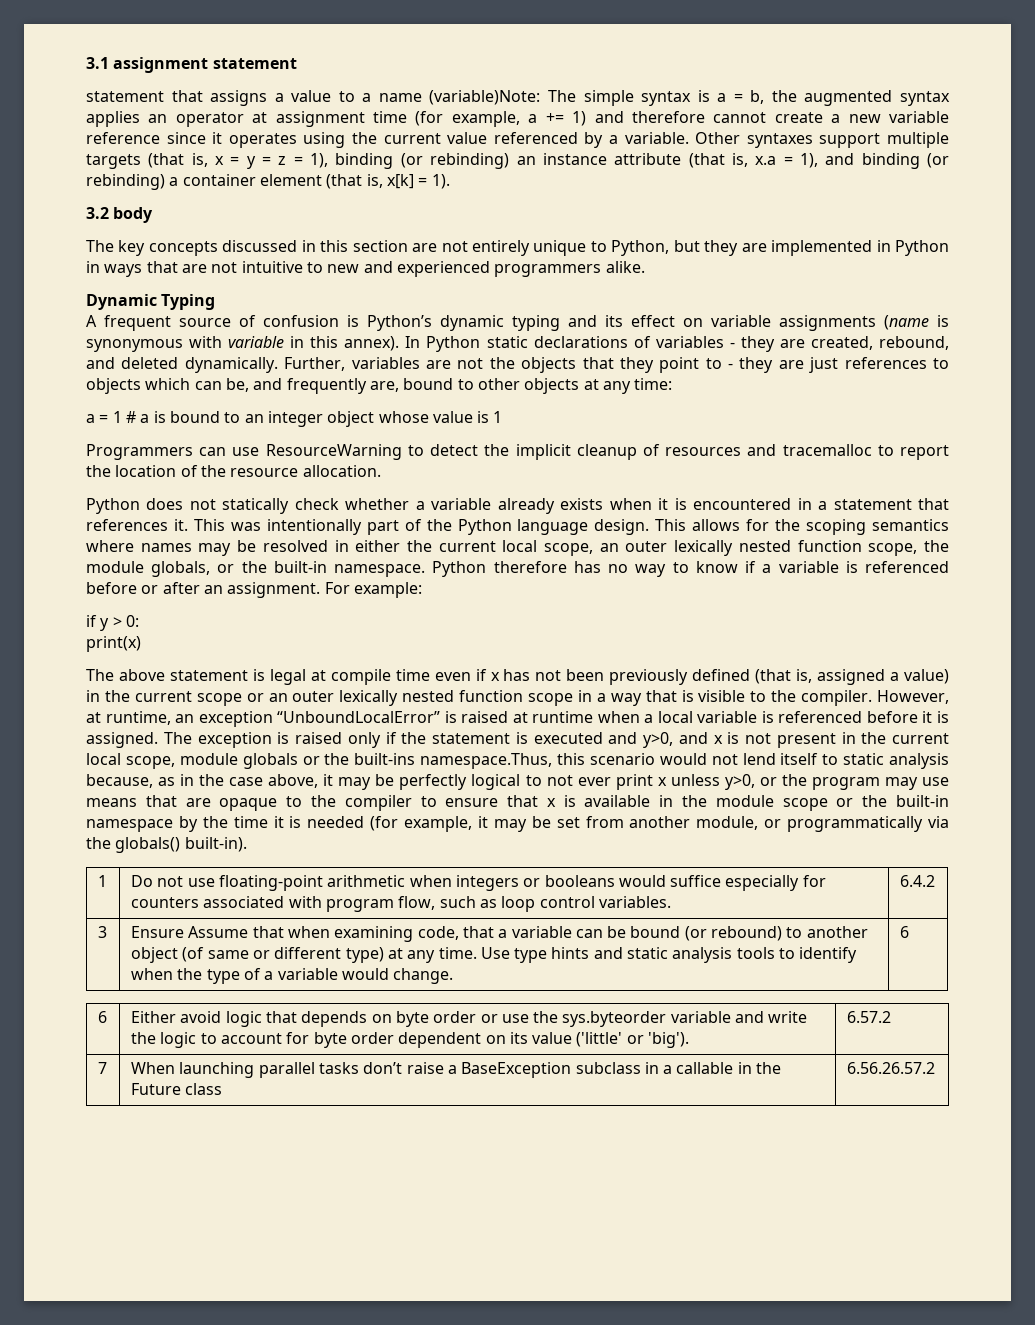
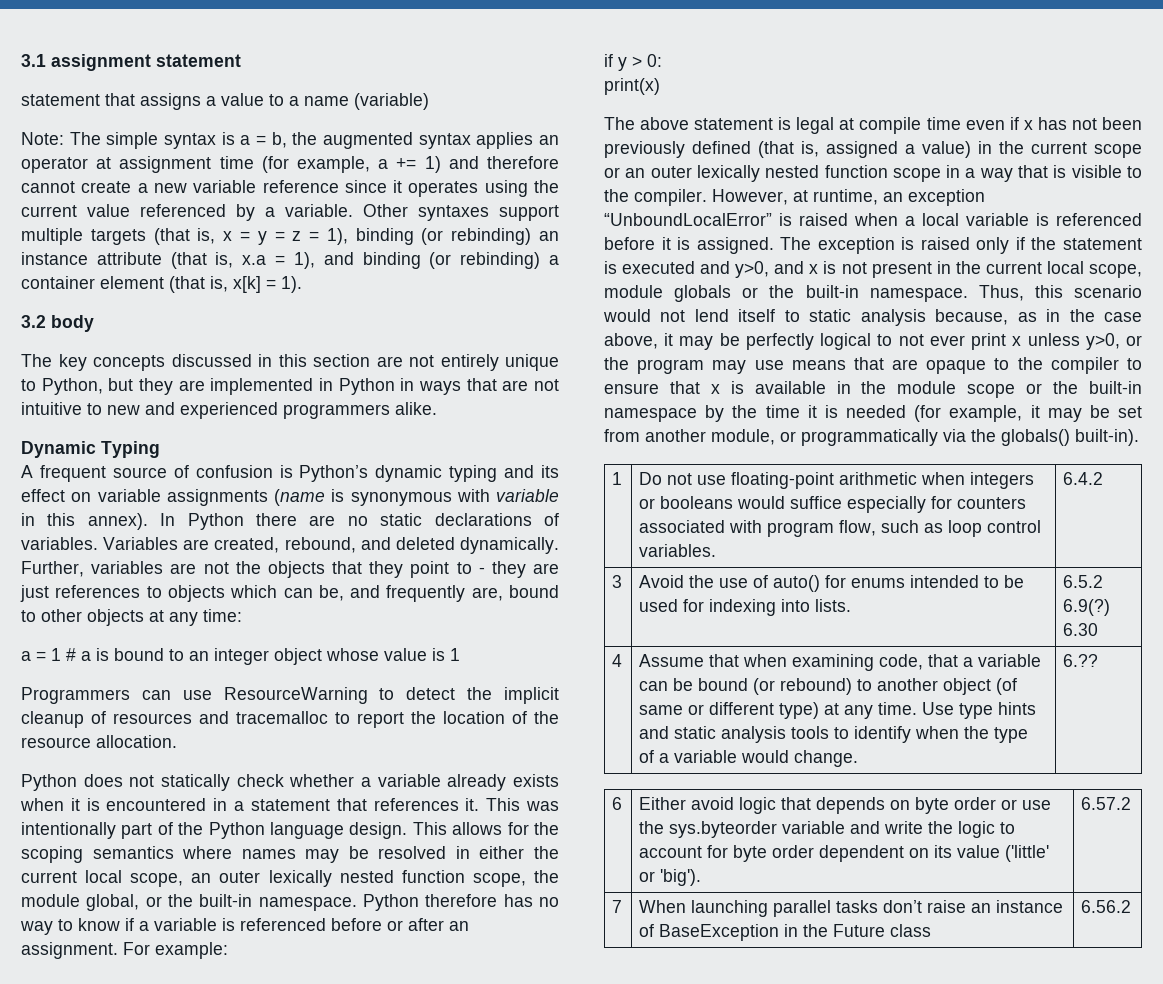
- statement that assigns a value to a name (variable)Note: The simple syntax is a = b, the augmented syntax applies an operator at assignment time (for example, a += 1) and therefore cannot create a new variable reference since it operates using the current value referenced by a variable.
+ statement that assigns a value to a name (variable)
+ Note: The simple syntax is a = b, the augmented syntax applies an operator at assignment time (for example, a += 1) and therefore cannot create a new variable reference since it operates using the current value referenced by a variable.
- In Python static declarations of variables - they are created, rebound, and deleted dynamically.
+ In Python there are no static declarations of variables. Variables are created, rebound, and deleted dynamically.
- This allows for the scoping semantics where names may be resolved in either the current local scope, an outer lexically nested function scope, the module globals, or the built-in namespace.
+ This allows for the scoping semantics where names may be resolved in either the current local scope, an outer lexically nested function scope, the module global, or the built-in namespace.
- However, at runtime, an exception “UnboundLocalError” is raised at runtime when a local variable is referenced before it is assigned.
+ However, at runtime, an exception “UnboundLocalError” is raised when a local variable is referenced before it is assigned.
- The exception is raised only if the statement is executed and y>0, and x is not present in the current local scope, module globals or the built-ins namespace.Thus, this scenario would not lend itself to static analysis because, as in the case above, it may be perfectly logical to not ever print x unless y>0, or the program may use means that are opaque to the compiler to ensure that x is available in the module scope or the built-in namespace by the time it is needed (for example, it may be set from another module, or programmatically via the globals() built-in).
+ The exception is raised only if the statement is executed and y>0, and x is not present in the current local scope, module globals or the built-in namespace. Thus, this scenario would not lend itself to static analysis because, as in the case above, it may be perfectly logical to not ever print x unless y>0, or the program may use means that are opaque to the compiler to ensure that x is available in the module scope or the built-in namespace by the time it is needed (for example, it may be set from another module, or programmatically via the globals() built-in).
- Ensure Assume that when examining code, that a variable can be bound (or rebound) to another object (of same or different type) at any time.
+ Avoid the use of auto() for enums intended to be used for indexing into lists. | 6.5.2 6.9(?) 6.30
+ 4 | Assume that when examining code, that a variable can be bound (or rebound) to another object (of same or different type) at any time.
- Use type hints and static analysis tools to identify when the type of a variable would change. | 6
+ Use type hints and static analysis tools to identify when the type of a variable would change. | 6.??
- 7 | When launching parallel tasks don’t raise a BaseException subclass in a callable in the Future class | 6.56.26.57.2
+ 7 | When launching parallel tasks don’t raise an instance of BaseException in the Future class | 6.56.2

